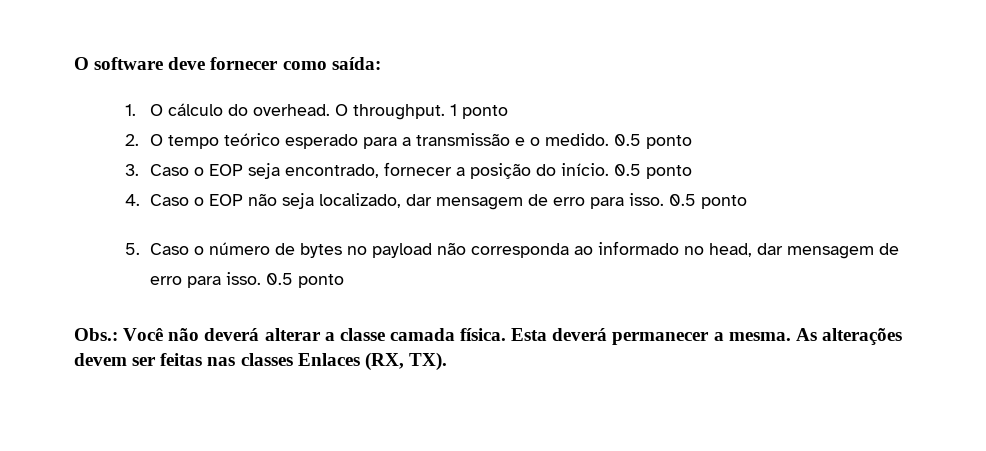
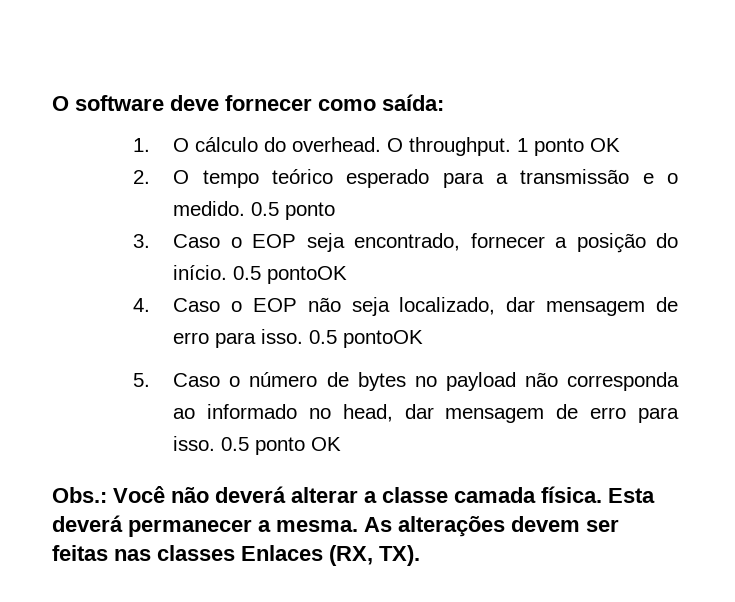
- 1 ponto
+ 1 ponto OK
- 3. Caso o EOP seja encontrado, fornecer a posição do início. 0.5 ponto
+ 3. Caso o EOP seja encontrado, fornecer a posição do início. 0.5 pontoOK
- 4. Caso o EOP não seja localizado, dar mensagem de erro para isso. 0.5 ponto
+ 4. Caso o EOP não seja localizado, dar mensagem de erro para isso. 0.5 pontoOK
- 5. Caso o número de bytes no payload não corresponda ao informado no head, dar mensagem de erro para isso. 0.5 ponto
+ 5. Caso o número de bytes no payload não corresponda ao informado no head, dar mensagem de erro para isso. 0.5 ponto OK

